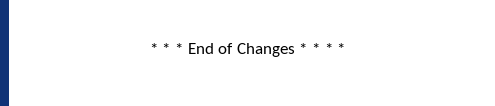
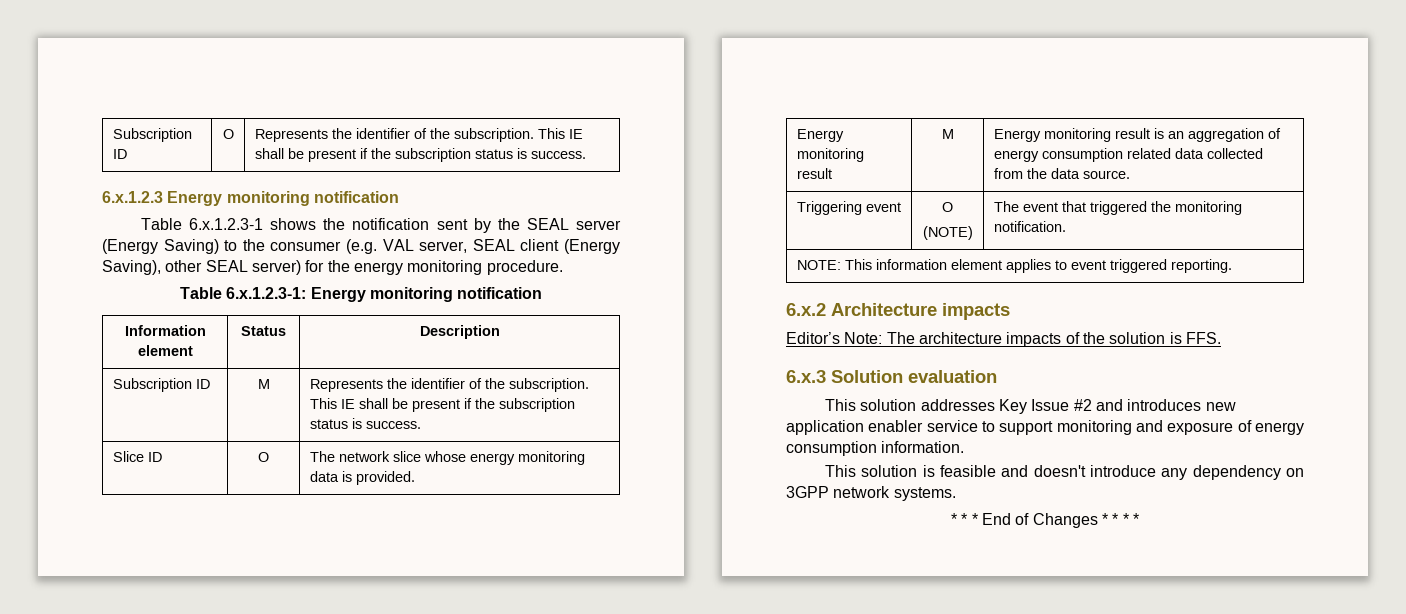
+ Subscription ID | O | Represents the identifier of the subscription. This IE shall be present if the subscription status is success.
+ 6.x.1.2.3 Energy monitoring notification
+ Table 6.x.1.2.3-1 shows the notification sent by the SEAL server (Energy Saving) to the consumer (e.g. VAL server, SEAL client (Energy Saving), other SEAL server) for the energy monitoring procedure.
+ Table 6.x.1.2.3-1: Energy monitoring notification
+ Information element | Status | Description
+ Subscription ID | M | Represents the identifier of the subscription. This IE shall be present if the subscription status is success.
+ Slice ID | O | The network slice whose energy monitoring data is provided.
+ Energy monitoring result | M | Energy monitoring result is an aggregation of energy consumption related data collected from the data source.
+ Triggering event | O
+ (NOTE) | The event that triggered the monitoring notification.
+ NOTE: This information element applies to event triggered reporting.
+ 6.x.2 Architecture impacts
+ Editor’s Note: The architecture impacts of the solution is FFS.
+ 6.x.3 Solution evaluation
+ This solution addresses Key Issue #2 and introduces new application enabler service to support monitoring and exposure of energy consumption information.
+ This solution is feasible and doesn't introduce any dependency on 3GPP network systems.

